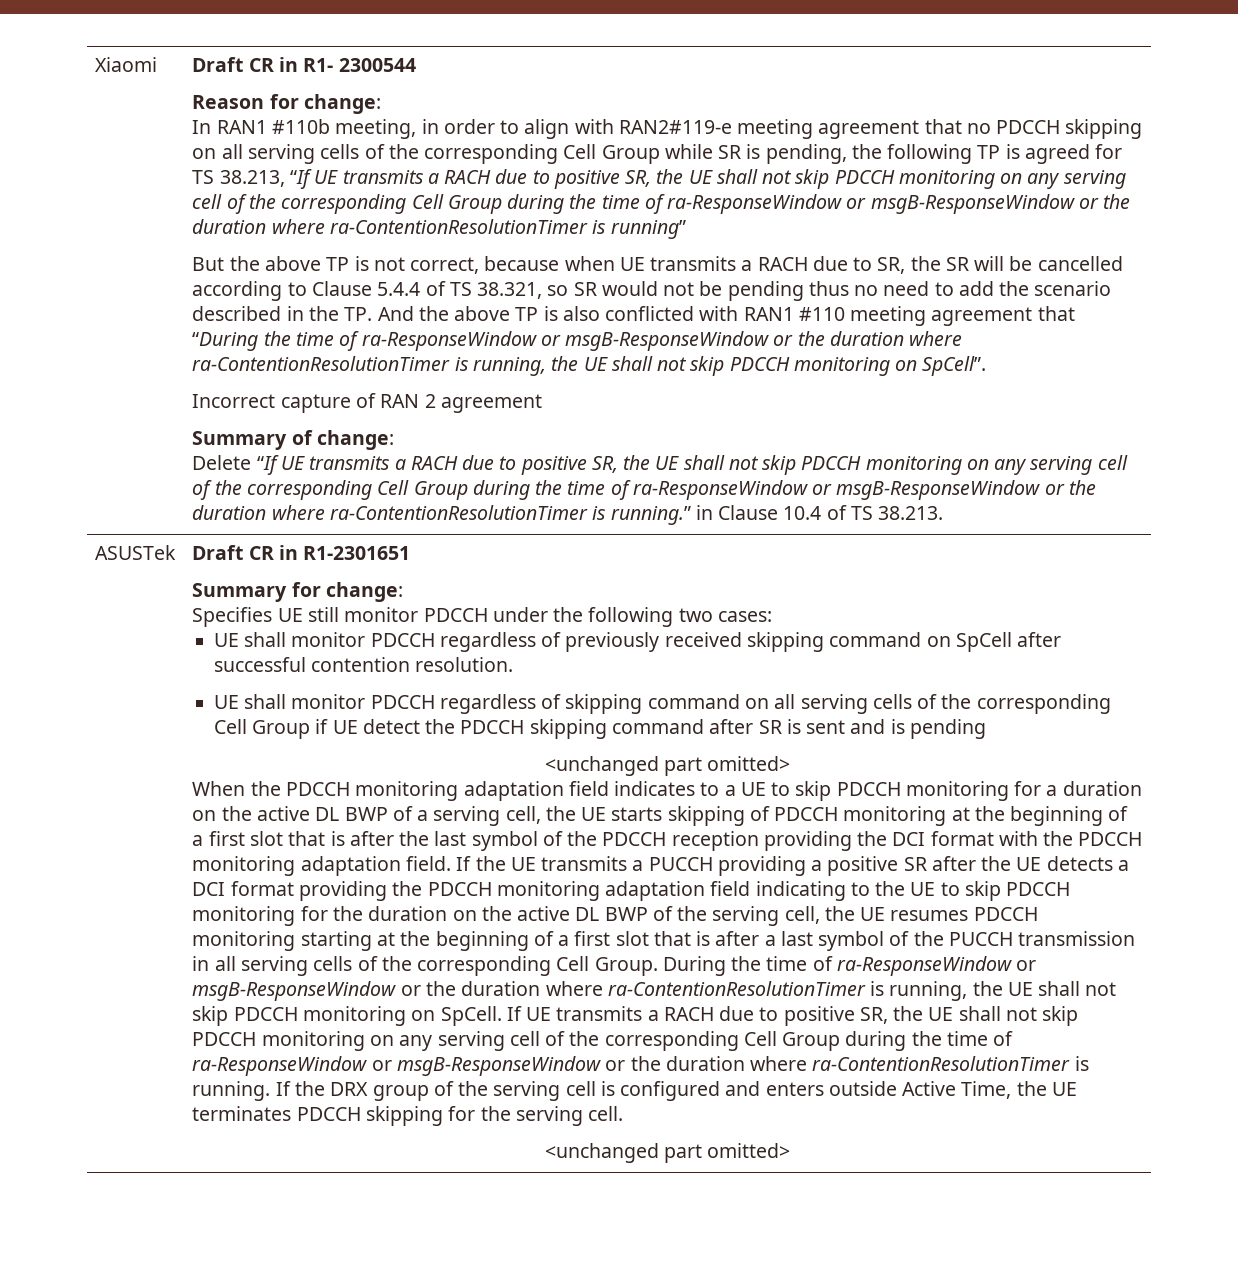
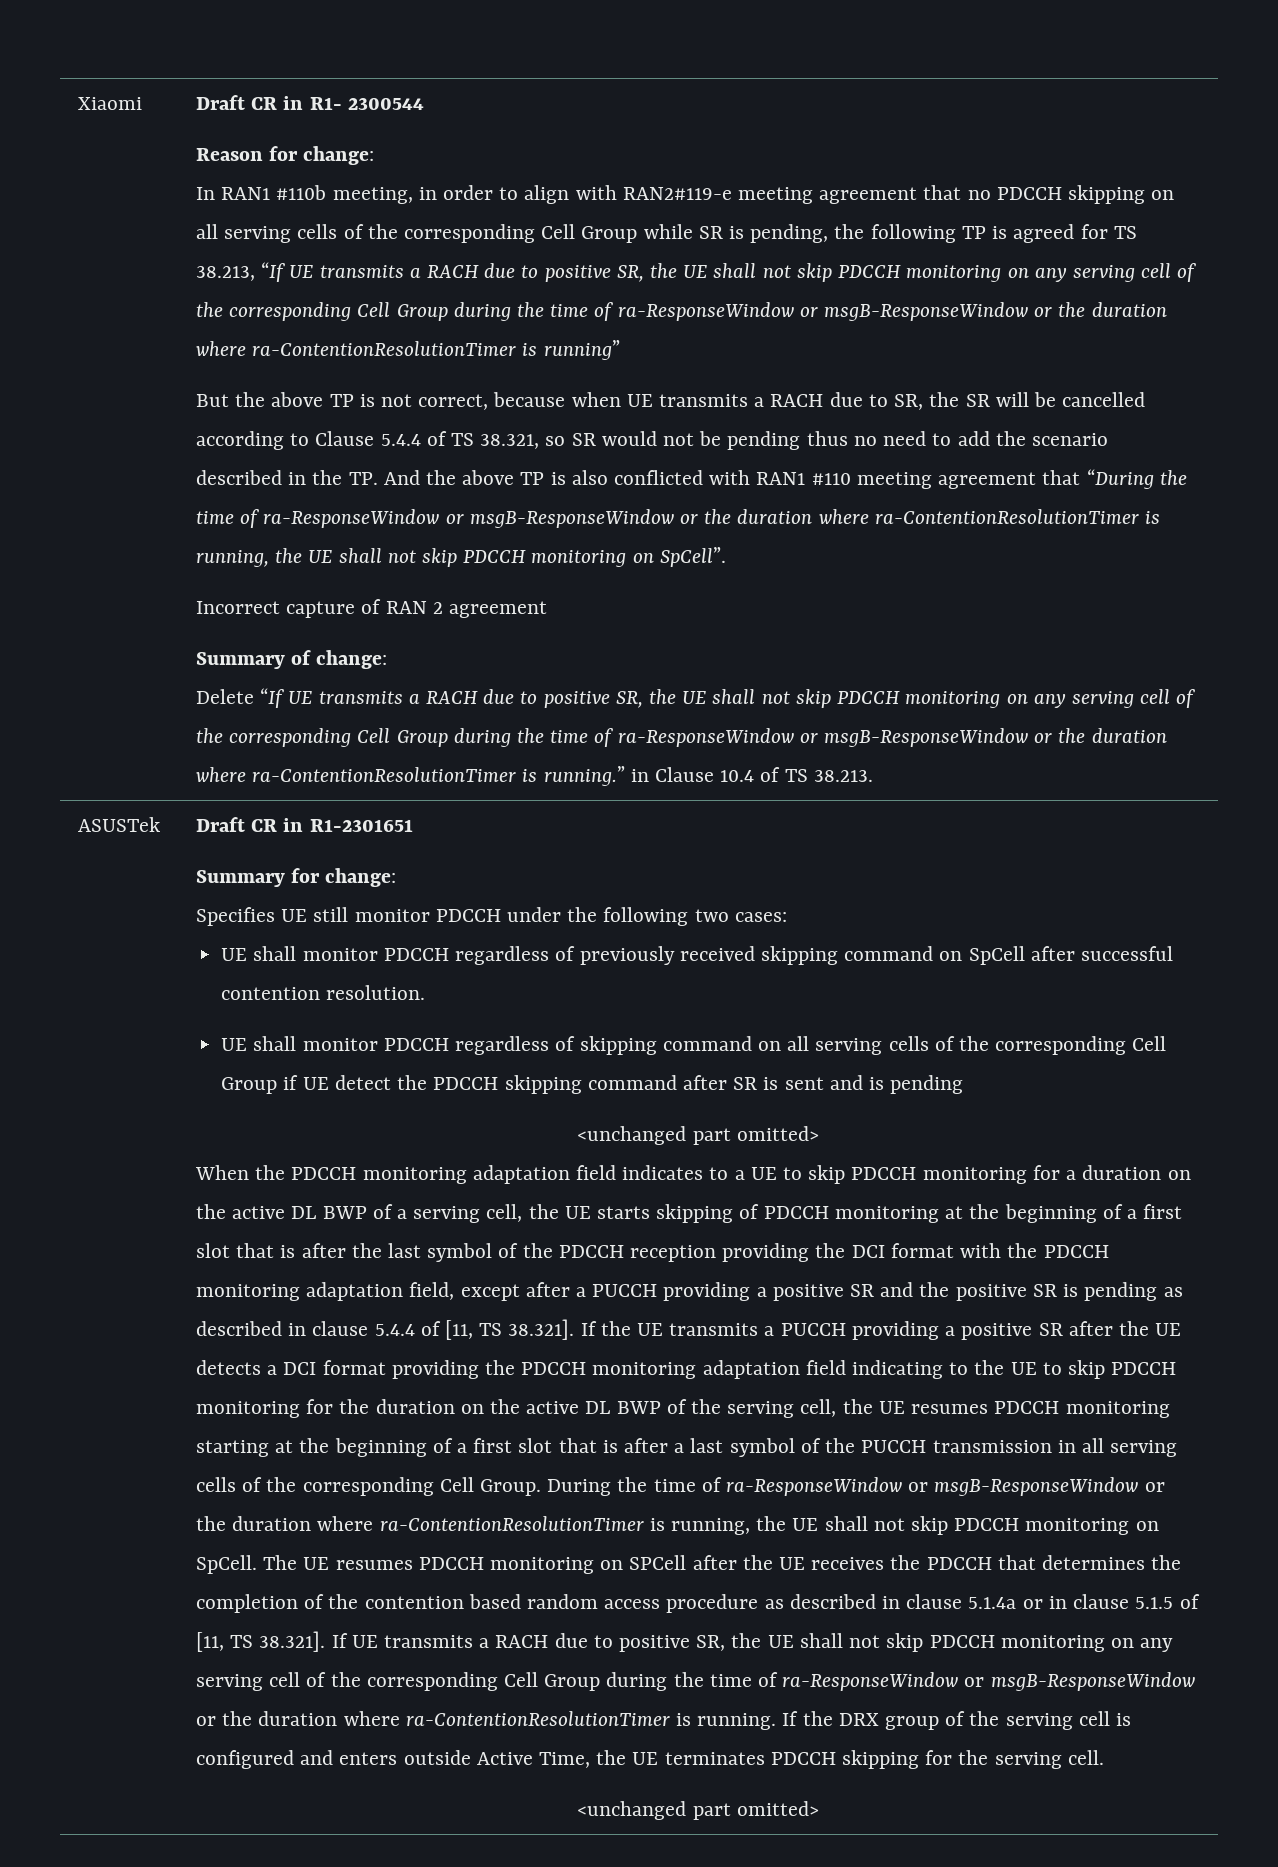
- When the PDCCH monitoring adaptation field indicates to a UE to skip PDCCH monitoring for a duration on the active DL BWP of a serving cell, the UE starts skipping of PDCCH monitoring at the beginning of a first slot that is after the last symbol of the PDCCH reception providing the DCI format with the PDCCH monitoring adaptation field. If the UE transmits a PUCCH providing a positive SR after the UE detects a DCI format providing the PDCCH monitoring adaptation field indicating to the UE to skip PDCCH monitoring for the duration on the active DL BWP of the serving cell, the UE resumes PDCCH monitoring starting at the beginning of a first slot that is after a last symbol of the PUCCH transmission in all serving cells of the corresponding Cell Group.
+ When the PDCCH monitoring adaptation field indicates to a UE to skip PDCCH monitoring for a duration on the active DL BWP of a serving cell, the UE starts skipping of PDCCH monitoring at the beginning of a first slot that is after the last symbol of the PDCCH reception providing the DCI format with the PDCCH monitoring adaptation field, except after a PUCCH providing a positive SR and the positive SR is pending as described in clause 5.4.4 of [11, TS 38.321]. If the UE transmits a PUCCH providing a positive SR after the UE detects a DCI format providing the PDCCH monitoring adaptation field indicating to the UE to skip PDCCH monitoring for the duration on the active DL BWP of the serving cell, the UE resumes PDCCH monitoring starting at the beginning of a first slot that is after a last symbol of the PUCCH transmission in all serving cells of the corresponding Cell Group.
- If UE transmits a RACH due to positive SR, the UE shall not skip PDCCH monitoring on any serving cell of the corresponding Cell Group during the time of ra-ResponseWindow or msgB-ResponseWindow or the duration where ra-ContentionResolutionTimer is running.
+ The UE resumes PDCCH monitoring on SPCell after the UE receives the PDCCH that determines the completion of the contention based random access procedure as described in clause 5.1.4a or in clause 5.1.5 of [11, TS 38.321]. If UE transmits a RACH due to positive SR, the UE shall not skip PDCCH monitoring on any serving cell of the corresponding Cell Group during the time of ra-ResponseWindow or msgB-ResponseWindow or the duration where ra-ContentionResolutionTimer is running.

